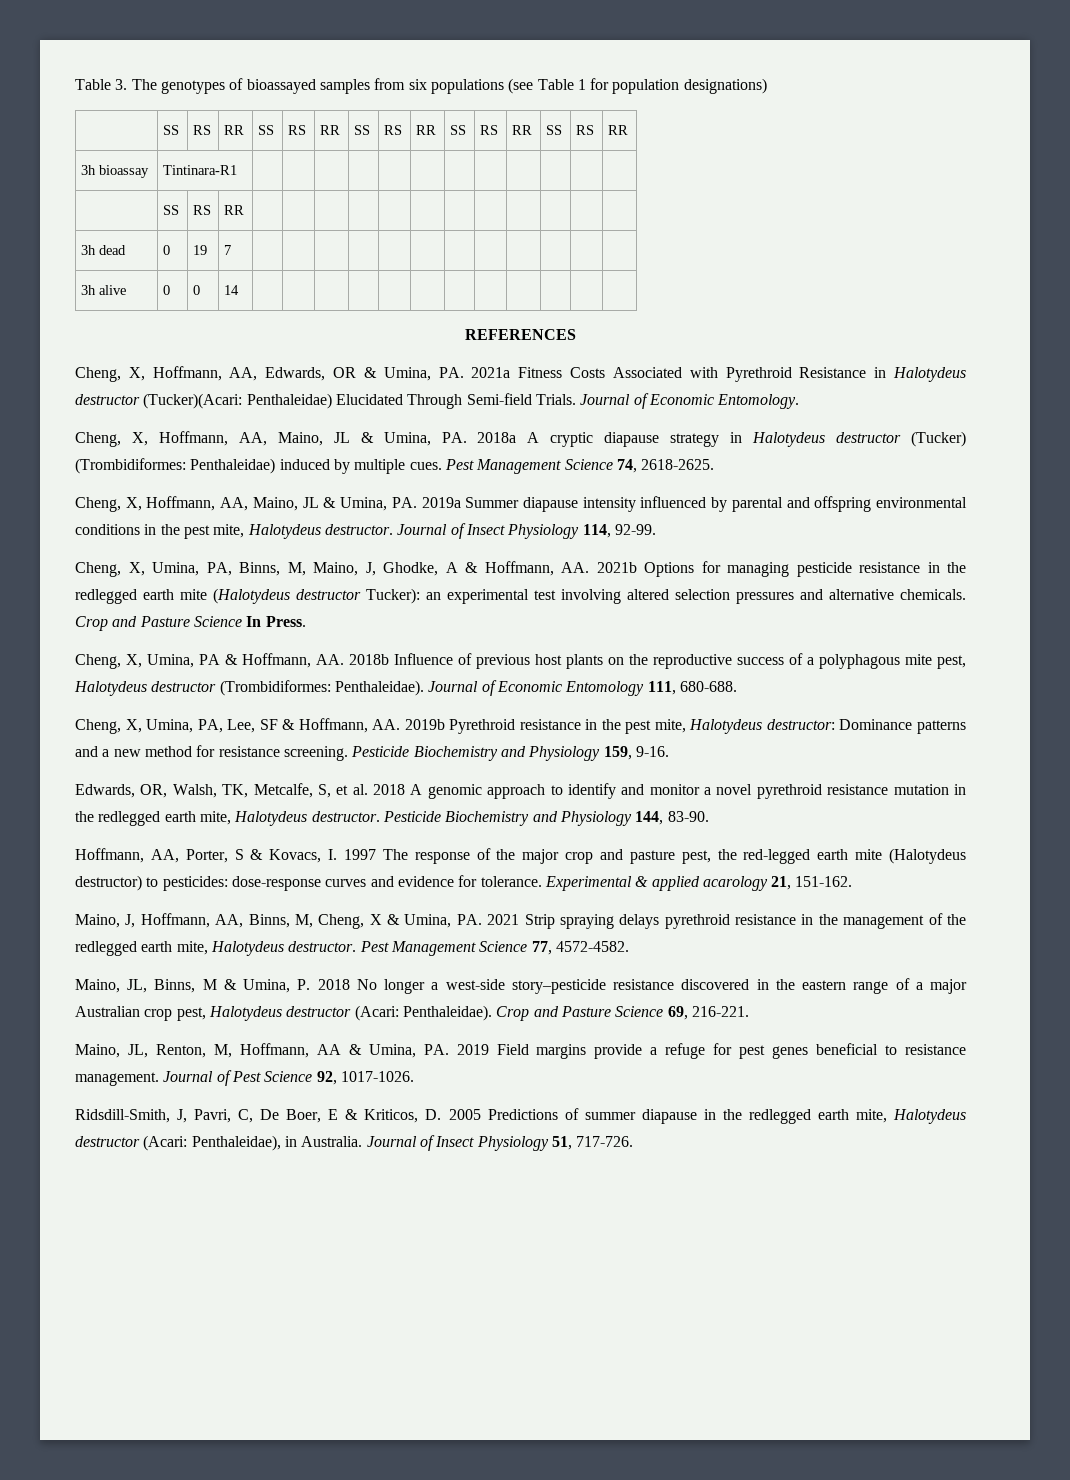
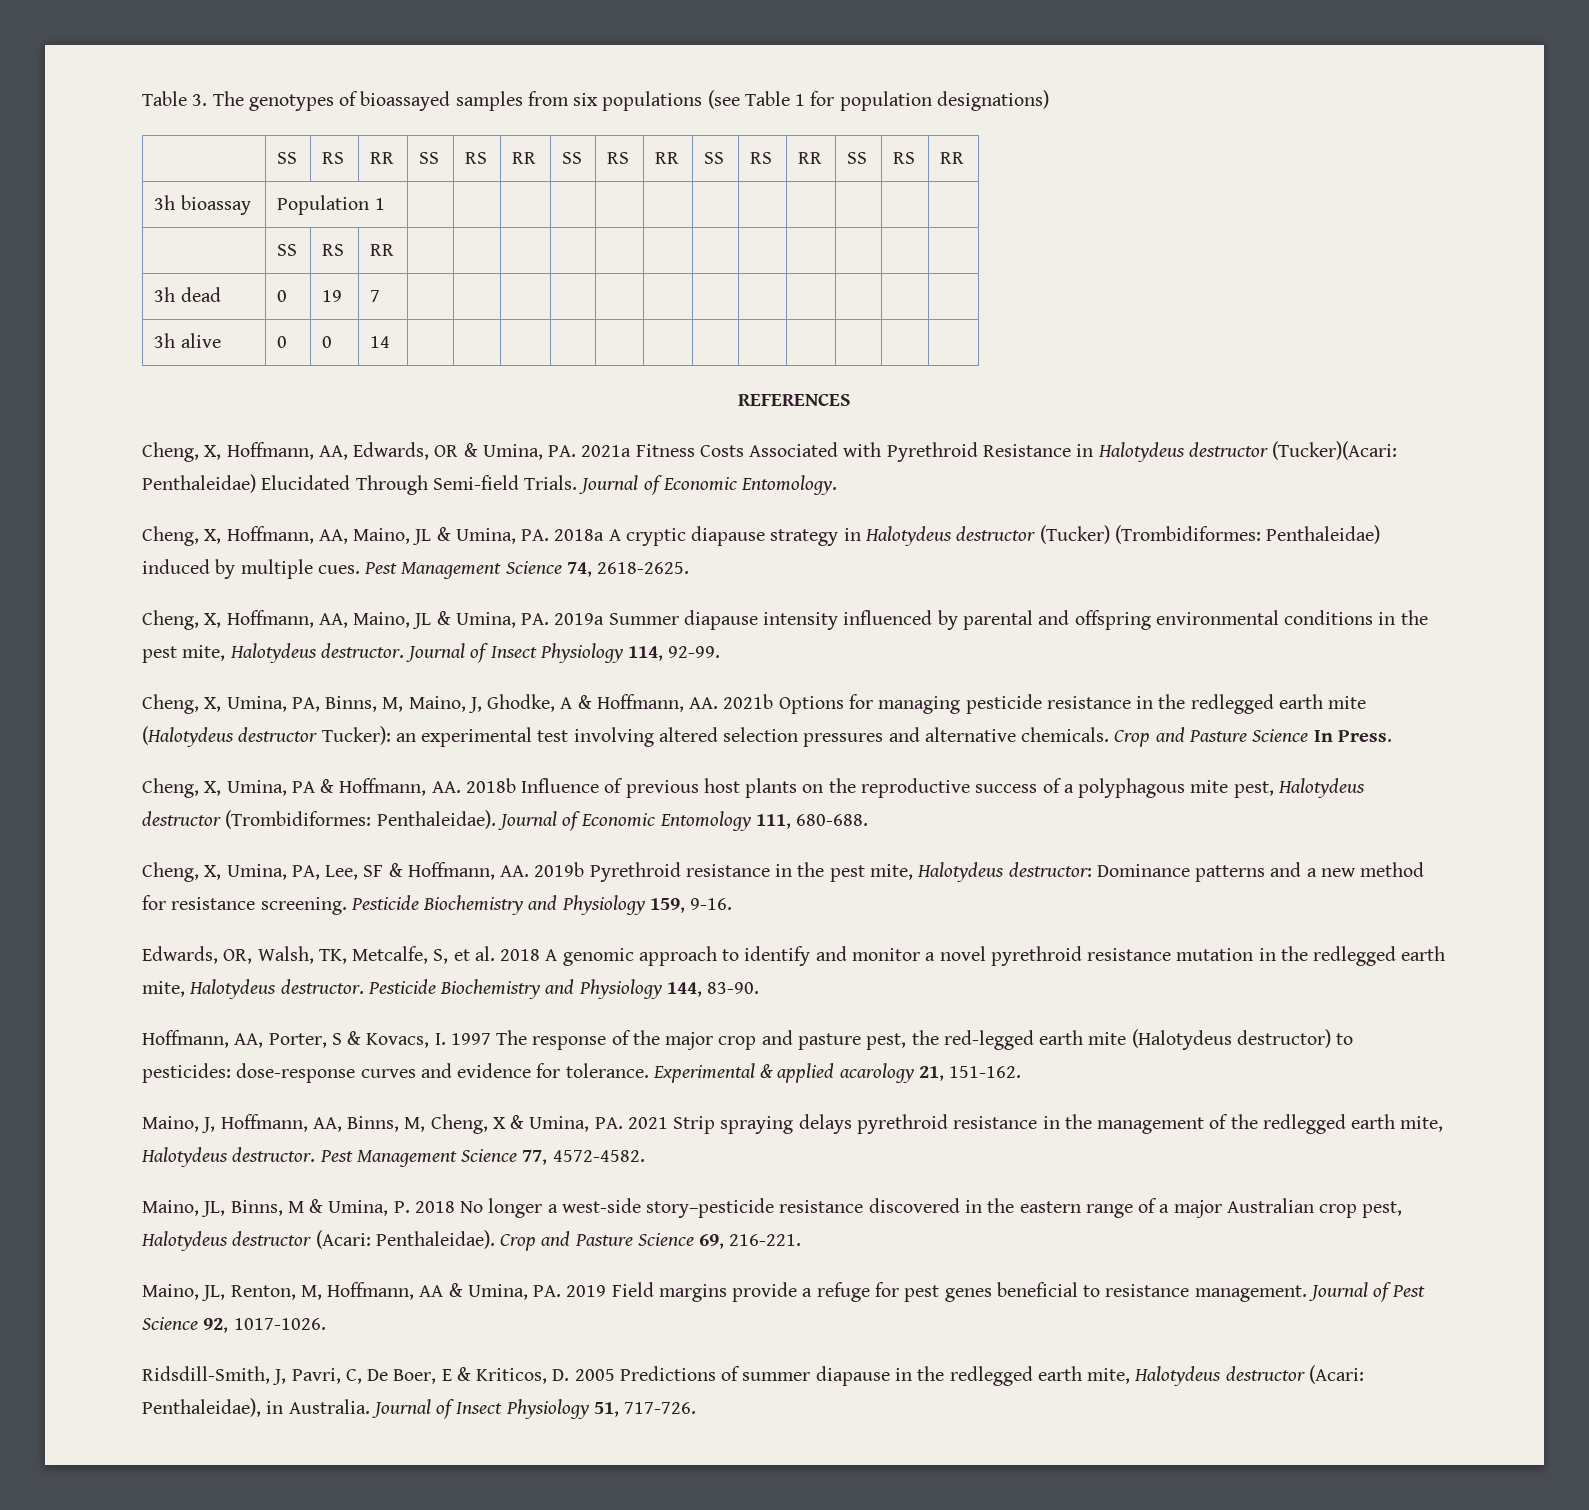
- 3h bioassay | Tintinara-R1 | | | | | | | | | | | |
+ 3h bioassay | Population 1 | | | | | | | | | | | |

